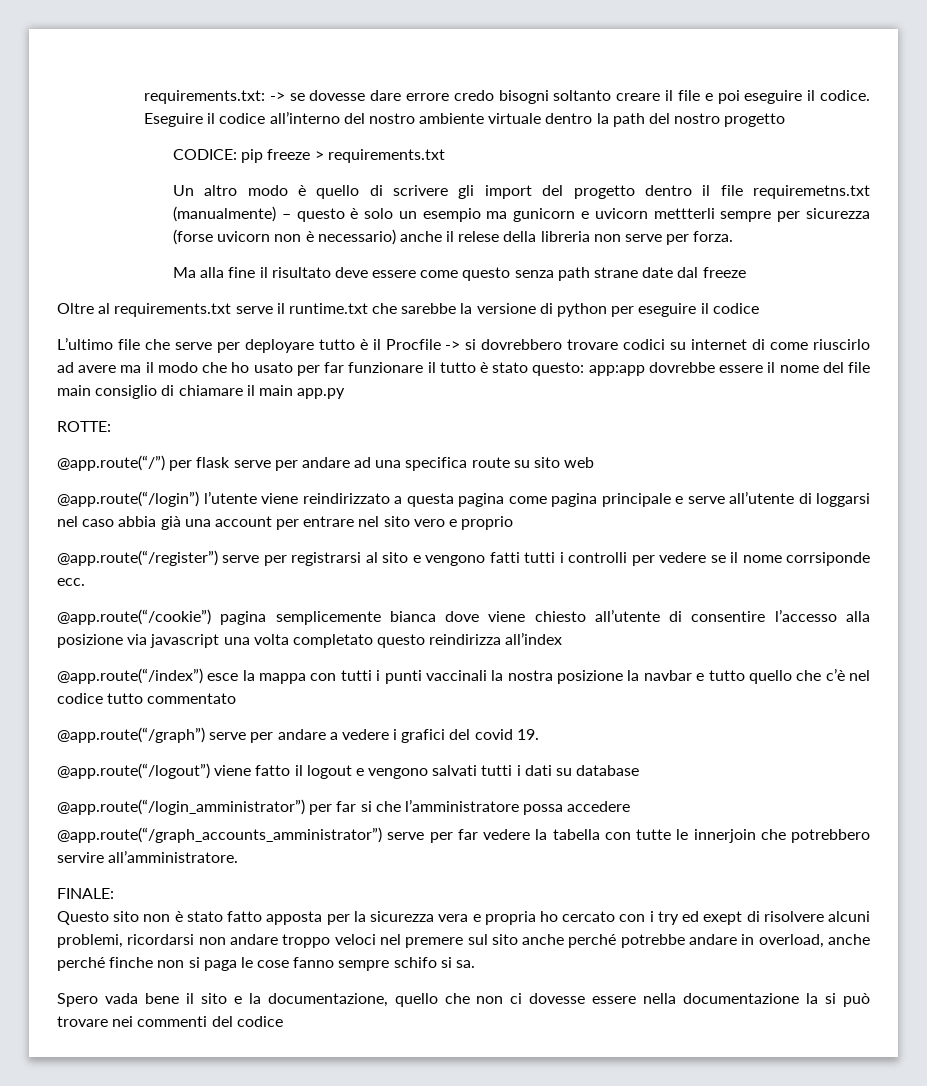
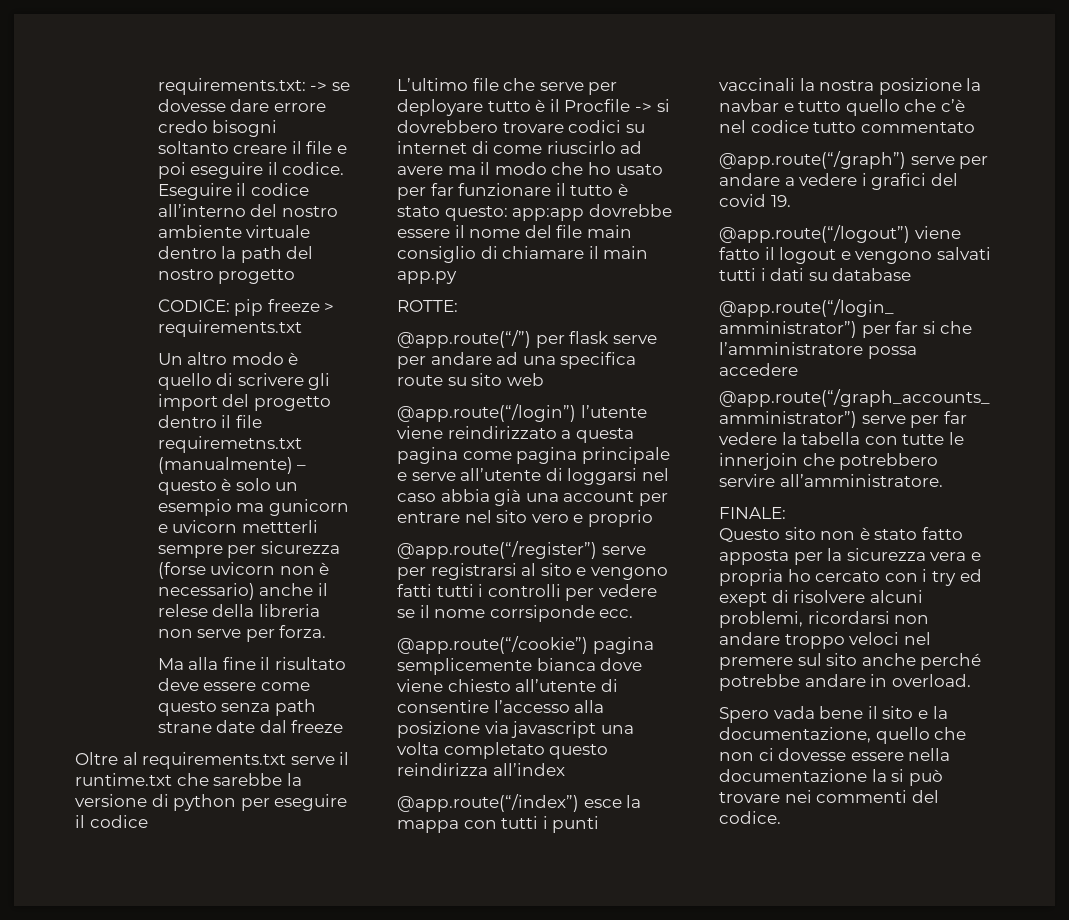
- Questo sito non è stato fatto apposta per la sicurezza vera e propria ho cercato con i try ed exept di risolvere alcuni problemi, ricordarsi non andare troppo veloci nel premere sul sito anche perché potrebbe andare in overload, anche perché finche non si paga le cose fanno sempre schifo si sa.
+ Questo sito non è stato fatto apposta per la sicurezza vera e propria ho cercato con i try ed exept di risolvere alcuni problemi, ricordarsi non andare troppo veloci nel premere sul sito anche perché potrebbe andare in overload.
- Spero vada bene il sito e la documentazione, quello che non ci dovesse essere nella documentazione la si può trovare nei commenti del codice
+ Spero vada bene il sito e la documentazione, quello che non ci dovesse essere nella documentazione la si può trovare nei commenti del codice.

